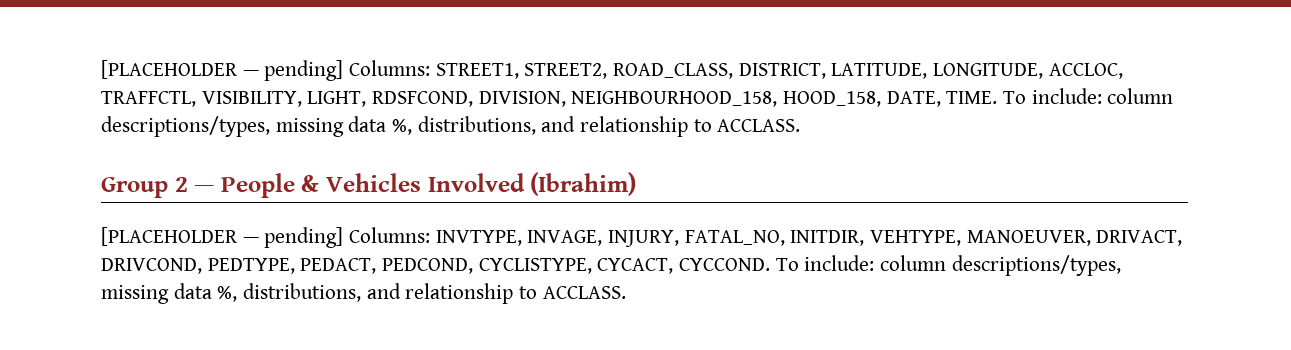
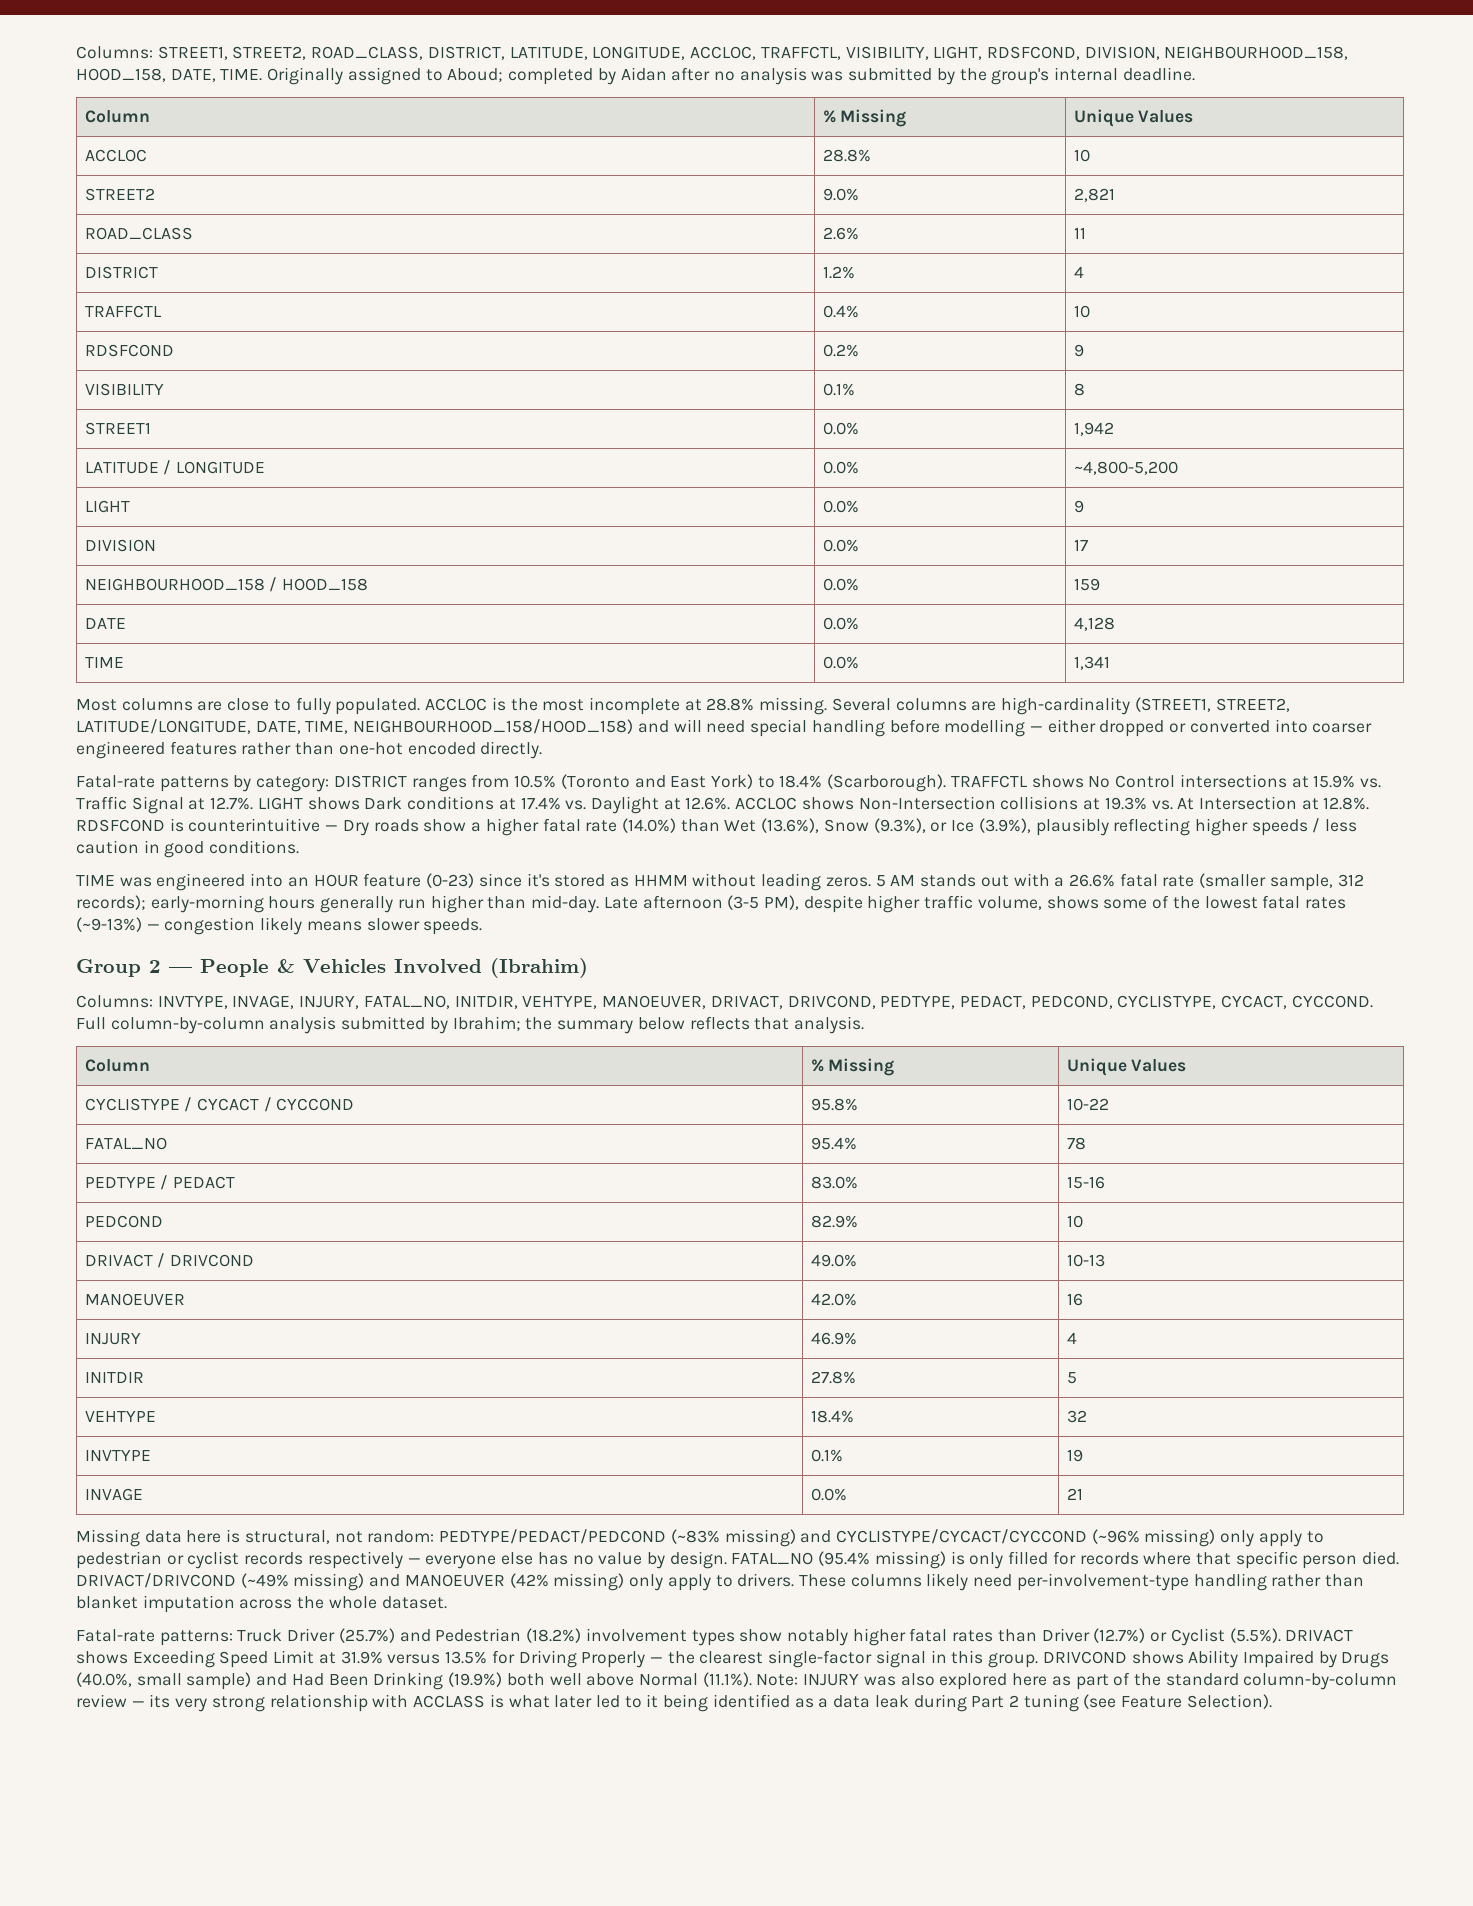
- [PLACEHOLDER — pending] Columns: STREET1, STREET2, ROAD_CLASS, DISTRICT, LATITUDE, LONGITUDE, ACCLOC, TRAFFCTL, VISIBILITY, LIGHT, RDSFCOND, DIVISION, NEIGHBOURHOOD_158, HOOD_158, DATE, TIME. To include: column descriptions/types, missing data %, distributions, and relationship to ACCLASS.
+ Columns: STREET1, STREET2, ROAD_CLASS, DISTRICT, LATITUDE, LONGITUDE, ACCLOC, TRAFFCTL, VISIBILITY, LIGHT, RDSFCOND, DIVISION, NEIGHBOURHOOD_158, HOOD_158, DATE, TIME. Originally assigned to Aboud; completed by Aidan after no analysis was submitted by the group's internal deadline.
+ Column | % Missing | Unique Values
+ ACCLOC | 28.8% | 10
+ STREET2 | 9.0% | 2,821
+ ROAD_CLASS | 2.6% | 11
+ DISTRICT | 1.2% | 4
+ TRAFFCTL | 0.4% | 10
+ RDSFCOND | 0.2% | 9
+ VISIBILITY | 0.1% | 8
+ STREET1 | 0.0% | 1,942
+ LATITUDE / LONGITUDE | 0.0% | ~4,800-5,200
+ LIGHT | 0.0% | 9
+ DIVISION | 0.0% | 17
+ NEIGHBOURHOOD_158 / HOOD_158 | 0.0% | 159
+ DATE | 0.0% | 4,128
+ TIME | 0.0% | 1,341
+ Most columns are close to fully populated. ACCLOC is the most incomplete at 28.8% missing. Several columns are high-cardinality (STREET1, STREET2, LATITUDE/LONGITUDE, DATE, TIME, NEIGHBOURHOOD_158/HOOD_158) and will need special handling before modelling — either dropped or converted into coarser engineered features rather than one-hot encoded directly.
+ Fatal-rate patterns by category: DISTRICT ranges from 10.5% (Toronto and East York) to 18.4% (Scarborough). TRAFFCTL shows No Control intersections at 15.9% vs. Traffic Signal at 12.7%. LIGHT shows Dark conditions at 17.4% vs. Daylight at 12.6%. ACCLOC shows Non-Intersection collisions at 19.3% vs. At Intersection at 12.8%. RDSFCOND is counterintuitive — Dry roads show a higher fatal rate (14.0%) than Wet (13.6%), Snow (9.3%), or Ice (3.9%), plausibly reflecting higher speeds / less caution in good conditions.
+ TIME was engineered into an HOUR feature (0-23) since it's stored as HHMM without leading zeros. 5 AM stands out with a 26.6% fatal rate (smaller sample, 312 records); early-morning hours generally run higher than mid-day. Late afternoon (3-5 PM), despite higher traffic volume, shows some of the lowest fatal rates (~9-13%) — congestion likely means slower speeds.
- [PLACEHOLDER — pending] Columns: INVTYPE, INVAGE, INJURY, FATAL_NO, INITDIR, VEHTYPE, MANOEUVER, DRIVACT, DRIVCOND, PEDTYPE, PEDACT, PEDCOND, CYCLISTYPE, CYCACT, CYCCOND. To include: column descriptions/types, missing data %, distributions, and relationship to ACCLASS.
+ Columns: INVTYPE, INVAGE, INJURY, FATAL_NO, INITDIR, VEHTYPE, MANOEUVER, DRIVACT, DRIVCOND, PEDTYPE, PEDACT, PEDCOND, CYCLISTYPE, CYCACT, CYCCOND. Full column-by-column analysis submitted by Ibrahim; the summary below reflects that analysis.
+ Column | % Missing | Unique Values
+ CYCLISTYPE / CYCACT / CYCCOND | 95.8% | 10-22
+ FATAL_NO | 95.4% | 78
+ PEDTYPE / PEDACT | 83.0% | 15-16
+ PEDCOND | 82.9% | 10
+ DRIVACT / DRIVCOND | 49.0% | 10-13
+ MANOEUVER | 42.0% | 16
+ INJURY | 46.9% | 4
+ INITDIR | 27.8% | 5
+ VEHTYPE | 18.4% | 32
+ INVTYPE | 0.1% | 19
+ INVAGE | 0.0% | 21
+ Missing data here is structural, not random: PEDTYPE/PEDACT/PEDCOND (~83% missing) and CYCLISTYPE/CYCACT/CYCCOND (~96% missing) only apply to pedestrian or cyclist records respectively — everyone else has no value by design. FATAL_NO (95.4% missing) is only filled for records where that specific person died. DRIVACT/DRIVCOND (~49% missing) and MANOEUVER (42% missing) only apply to drivers. These columns likely need per-involvement-type handling rather than blanket imputation across the whole dataset.
+ Fatal-rate patterns: Truck Driver (25.7%) and Pedestrian (18.2%) involvement types show notably higher fatal rates than Driver (12.7%) or Cyclist (5.5%). DRIVACT shows Exceeding Speed Limit at 31.9% versus 13.5% for Driving Properly — the clearest single-factor signal in this group. DRIVCOND shows Ability Impaired by Drugs (40.0%, small sample) and Had Been Drinking (19.9%) both well above Normal (11.1%). Note: INJURY was also explored here as part of the standard column-by-column review — its very strong relationship with ACCLASS is what later led to it being identified as a data leak during Part 2 tuning (see Feature Selection).

